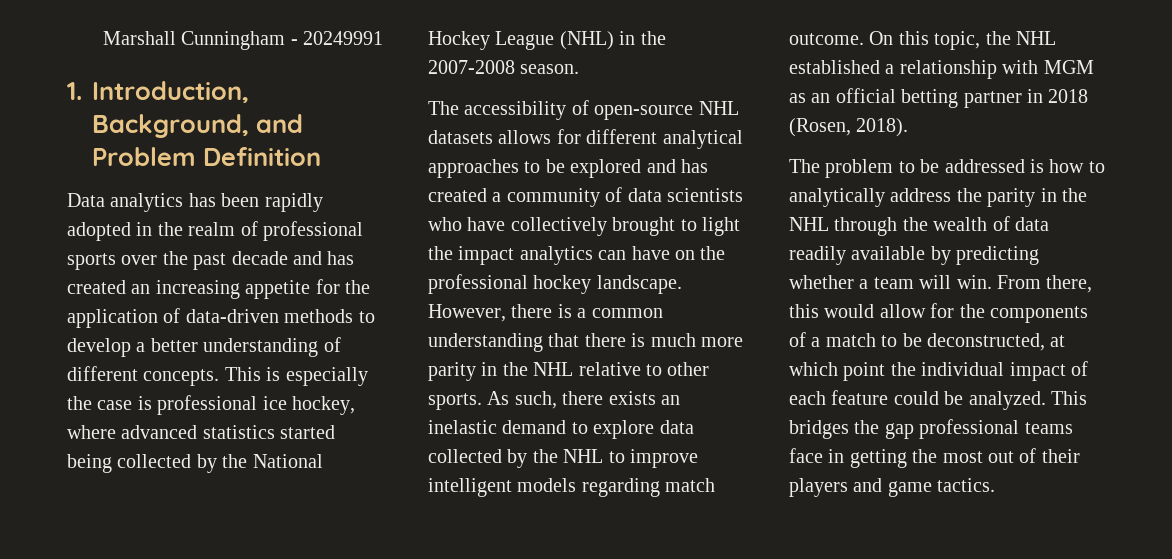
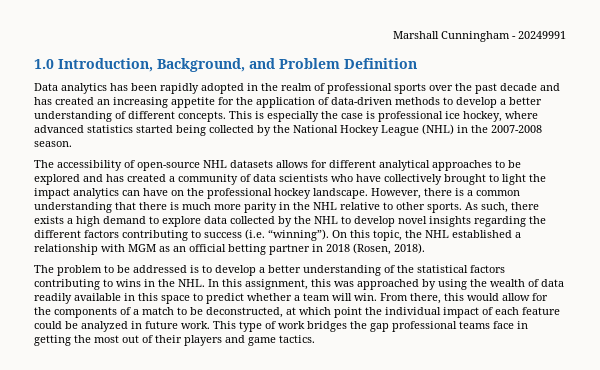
- 1. Introduction, Background, and Problem Definition
+ 1.0 Introduction, Background, and Problem Definition
- As such, there exists an inelastic demand to explore data collected by the NHL to improve intelligent models regarding match outcome.
+ As such, there exists a high demand to explore data collected by the NHL to develop novel insights regarding the different factors contributing to success (i.e. “winning”).
- The problem to be addressed is how to analytically address the parity in the NHL through the wealth of data readily available by predicting whether a team will win.
+ The problem to be addressed is to develop a better understanding of the statistical factors contributing to wins in the NHL. In this assignment, this was approached by using the wealth of data readily available in this space to predict whether a team will win.
- From there, this would allow for the components of a match to be deconstructed, at which point the individual impact of each feature could be analyzed. This bridges the gap professional teams face in getting the most out of their players and game tactics.
+ From there, this would allow for the components of a match to be deconstructed, at which point the individual impact of each feature could be analyzed in future work. This type of work bridges the gap professional teams face in getting the most out of their players and game tactics.

